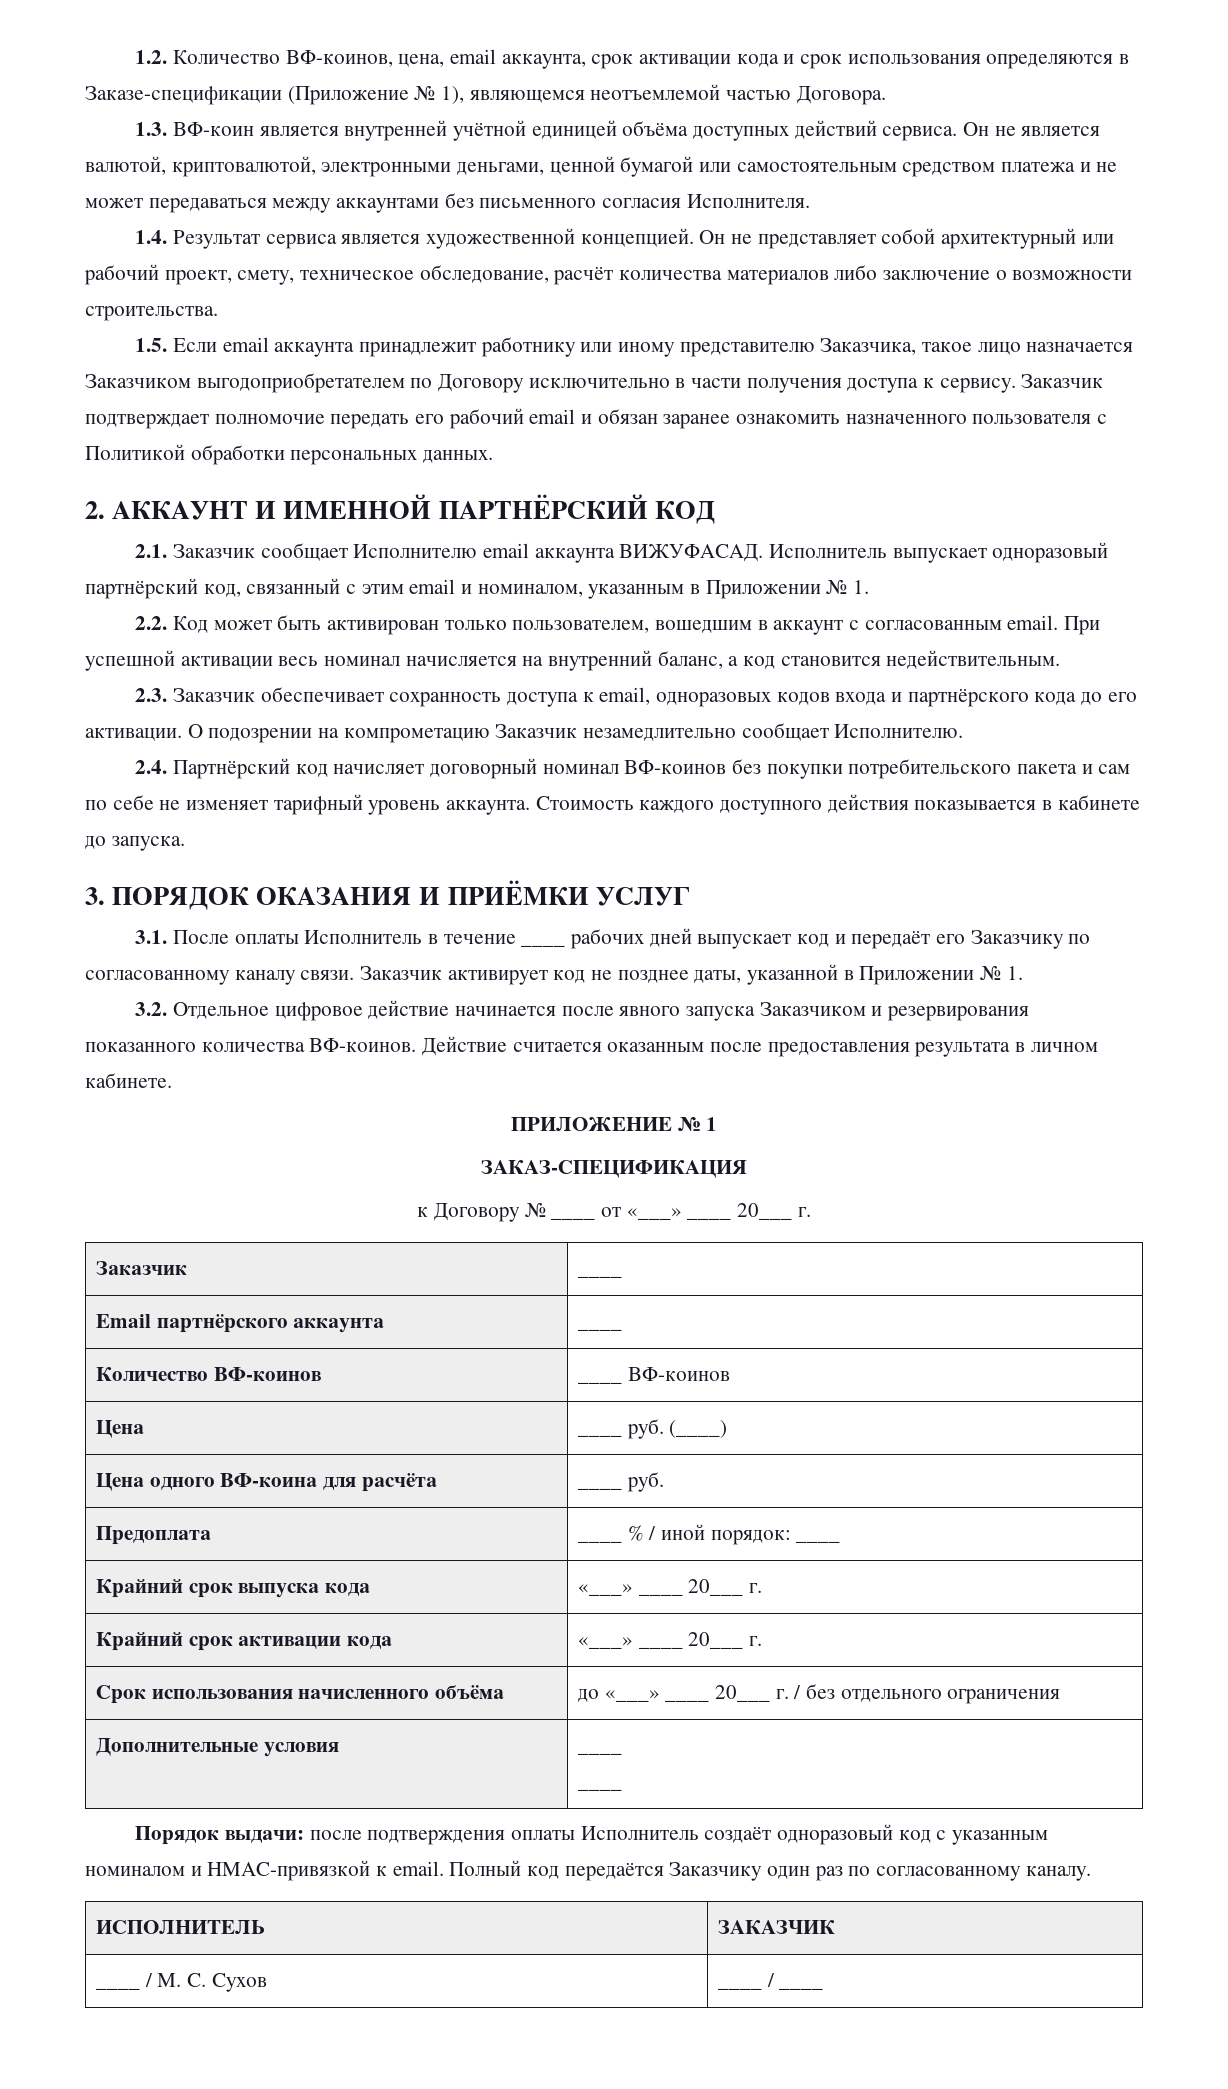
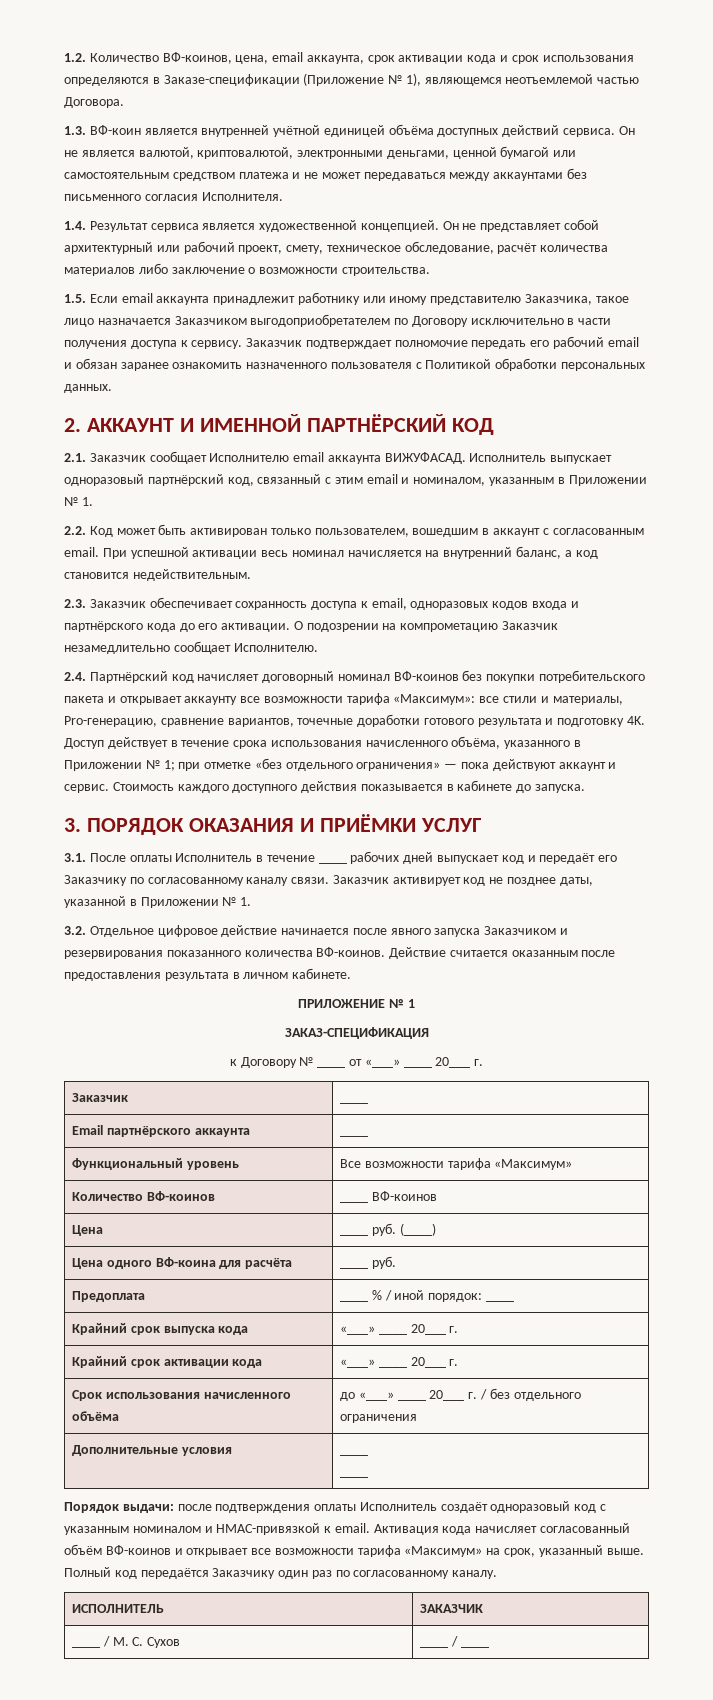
- 2.4. Партнёрский код начисляет договорный номинал ВФ-коинов без покупки потребительского пакета и сам по себе не изменяет тарифный уровень аккаунта.
+ 2.4. Партнёрский код начисляет договорный номинал ВФ-коинов без покупки потребительского пакета и открывает аккаунту все возможности тарифа «Максимум»: все стили и материалы, Pro-генерацию, сравнение вариантов, точечные доработки готового результата и подготовку 4K. Доступ действует в течение срока использования начисленного объёма, указанного в Приложении № 1; при отметке «без отдельного ограничения» — пока действуют аккаунт и сервис.
+ Функциональный уровень | Все возможности тарифа «Максимум»
+ Активация кода начисляет согласованный объём ВФ-коинов и открывает все возможности тарифа «Максимум» на срок, указанный выше.

